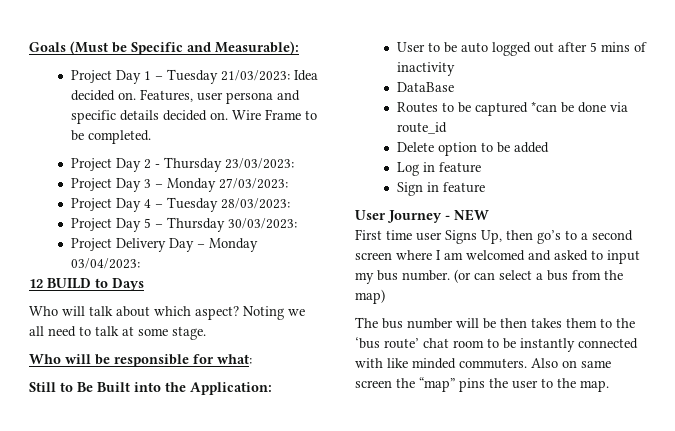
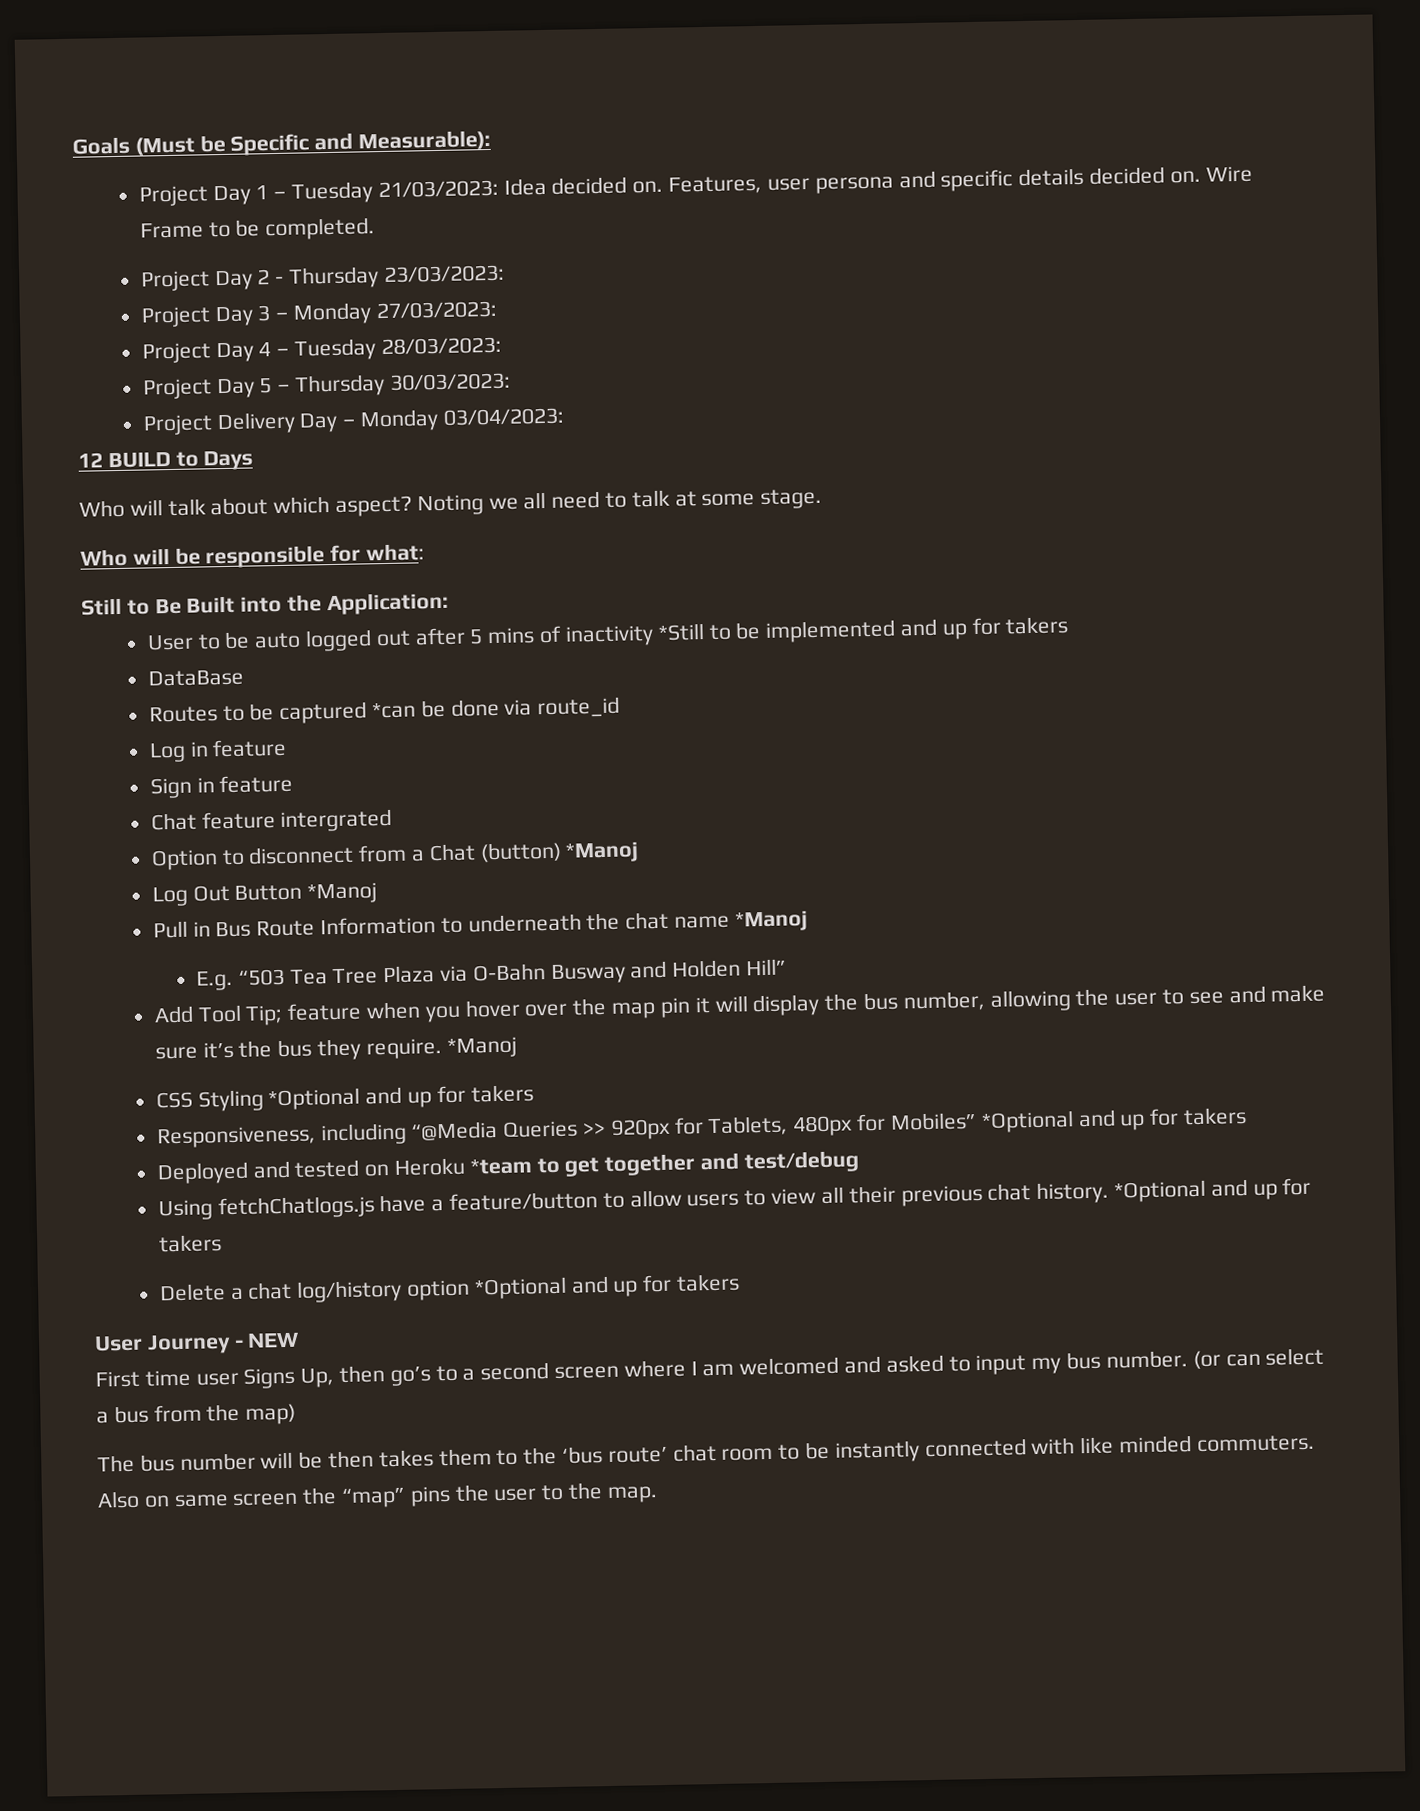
- User to be auto logged out after 5 mins of inactivity
+ User to be auto logged out after 5 mins of inactivity *Still to be implemented and up for takers
- Delete option to be added
+ Chat feature intergrated
+ Option to disconnect from a Chat (button) *Manoj
+ Log Out Button *Manoj
+ Pull in Bus Route Information to underneath the chat name *Manoj
+ E.g. “503 Tea Tree Plaza via O-Bahn Busway and Holden Hill”
+ Add Tool Tip; feature when you hover over the map pin it will display the bus number, allowing the user to see and make sure it’s the bus they require. *Manoj
+ CSS Styling *Optional and up for takers
+ Responsiveness, including “@Media Queries >> 920px for Tablets, 480px for Mobiles” *Optional and up for takers
+ Deployed and tested on Heroku *team to get together and test/debug
+ Using fetchChatlogs.js have a feature/button to allow users to view all their previous chat history. *Optional and up for takers
+ Delete a chat log/history option *Optional and up for takers

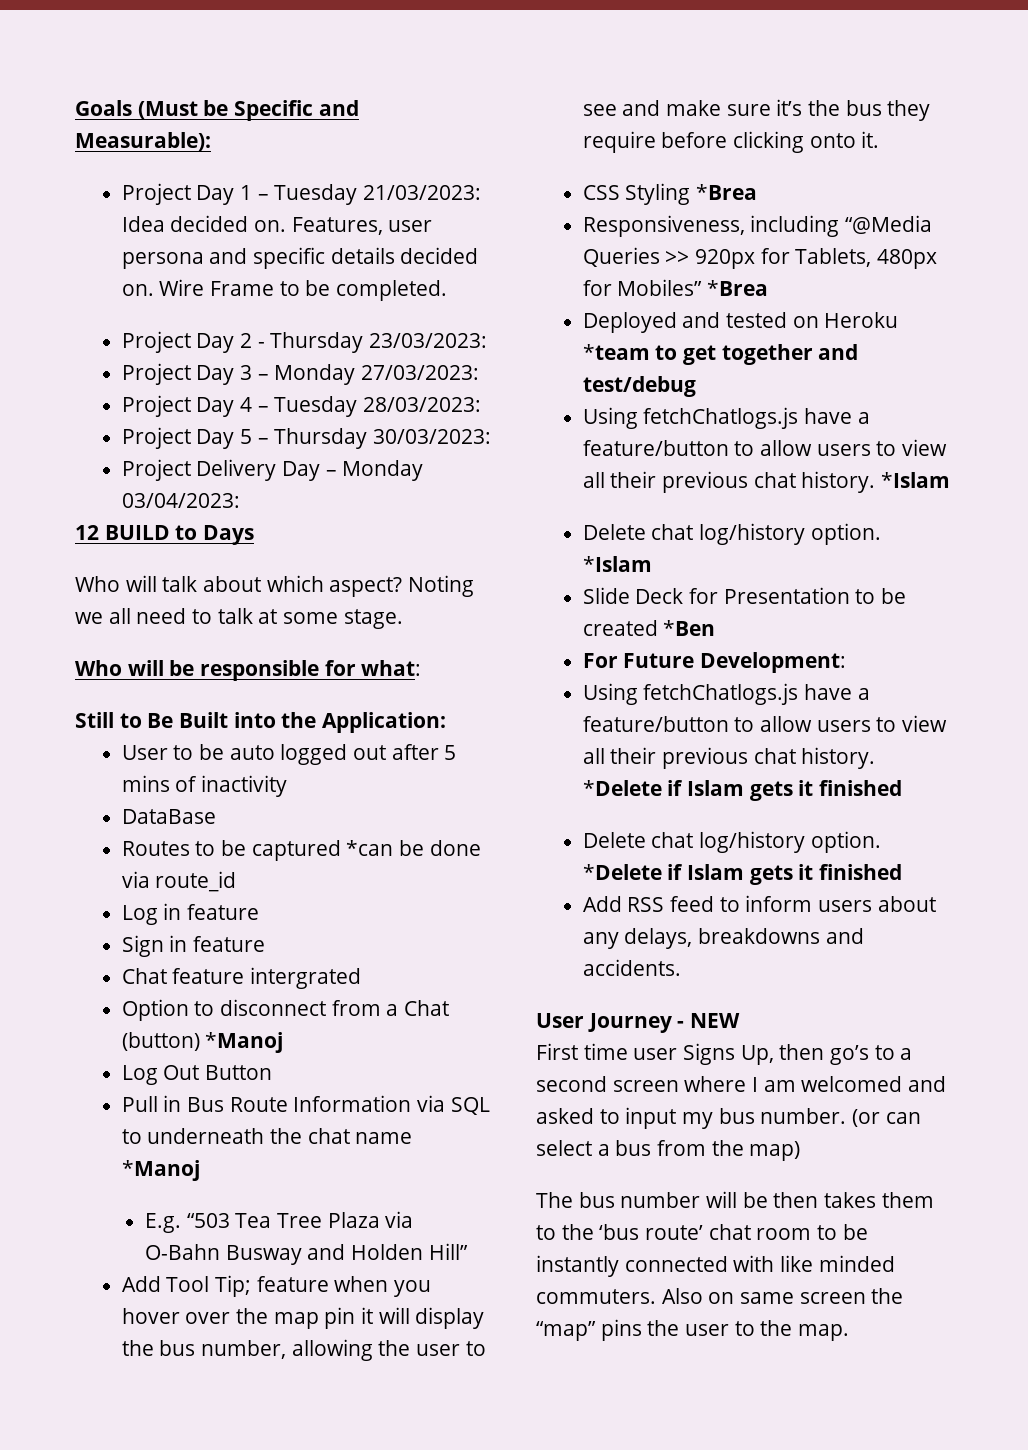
- User to be auto logged out after 5 mins of inactivity *Still to be implemented and up for takers
+ User to be auto logged out after 5 mins of inactivity
- Log Out Button *Manoj
+ Log Out Button
- Pull in Bus Route Information to underneath the chat name *Manoj
+ Pull in Bus Route Information via SQL to underneath the chat name *Manoj
- Add Tool Tip; feature when you hover over the map pin it will display the bus number, allowing the user to see and make sure it’s the bus they require. *Manoj
- CSS Styling *Optional and up for takers
+ Add Tool Tip; feature when you hover over the map pin it will display the bus number, allowing the user to see and make sure it’s the bus they require before clicking onto it.
+ CSS Styling *Brea
- Responsiveness, including “@Media Queries >> 920px for Tablets, 480px for Mobiles” *Optional and up for takers
+ Responsiveness, including “@Media Queries >> 920px for Tablets, 480px for Mobiles” *Brea
- Using fetchChatlogs.js have a feature/button to allow users to view all their previous chat history. *Optional and up for takers
- Delete a chat log/history option *Optional and up for takers
+ Using fetchChatlogs.js have a feature/button to allow users to view all their previous chat history. *Islam
+ Delete chat log/history option. *Islam
+ Slide Deck for Presentation to be created *Ben
+ For Future Development:
+ Using fetchChatlogs.js have a feature/button to allow users to view all their previous chat history. *Delete if Islam gets it finished
+ Delete chat log/history option. *Delete if Islam gets it finished
+ Add RSS feed to inform users about any delays, breakdowns and accidents.

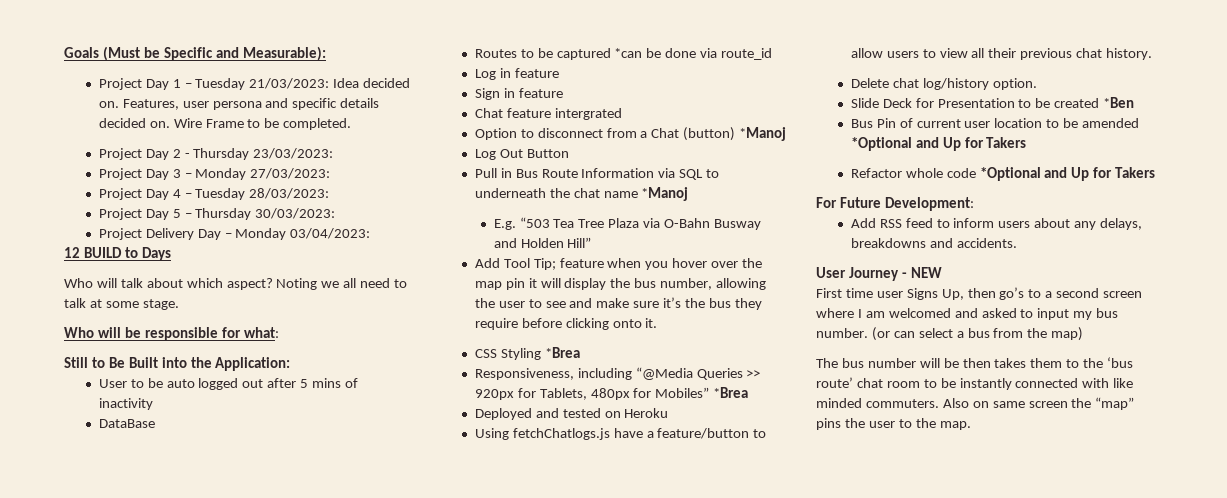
- Deployed and tested on Heroku *team to get together and test/debug
+ Deployed and tested on Heroku
- Using fetchChatlogs.js have a feature/button to allow users to view all their previous chat history. *Islam
- Delete chat log/history option. *Islam
+ Using fetchChatlogs.js have a feature/button to allow users to view all their previous chat history.
+ Delete chat log/history option.
+ Bus Pin of current user location to be amended *Optional and Up for Takers
+ Refactor whole code *Optional and Up for Takers
  For Future Development:
- Using fetchChatlogs.js have a feature/button to allow users to view all their previous chat history. *Delete if Islam gets it finished
- Delete chat log/history option. *Delete if Islam gets it finished

